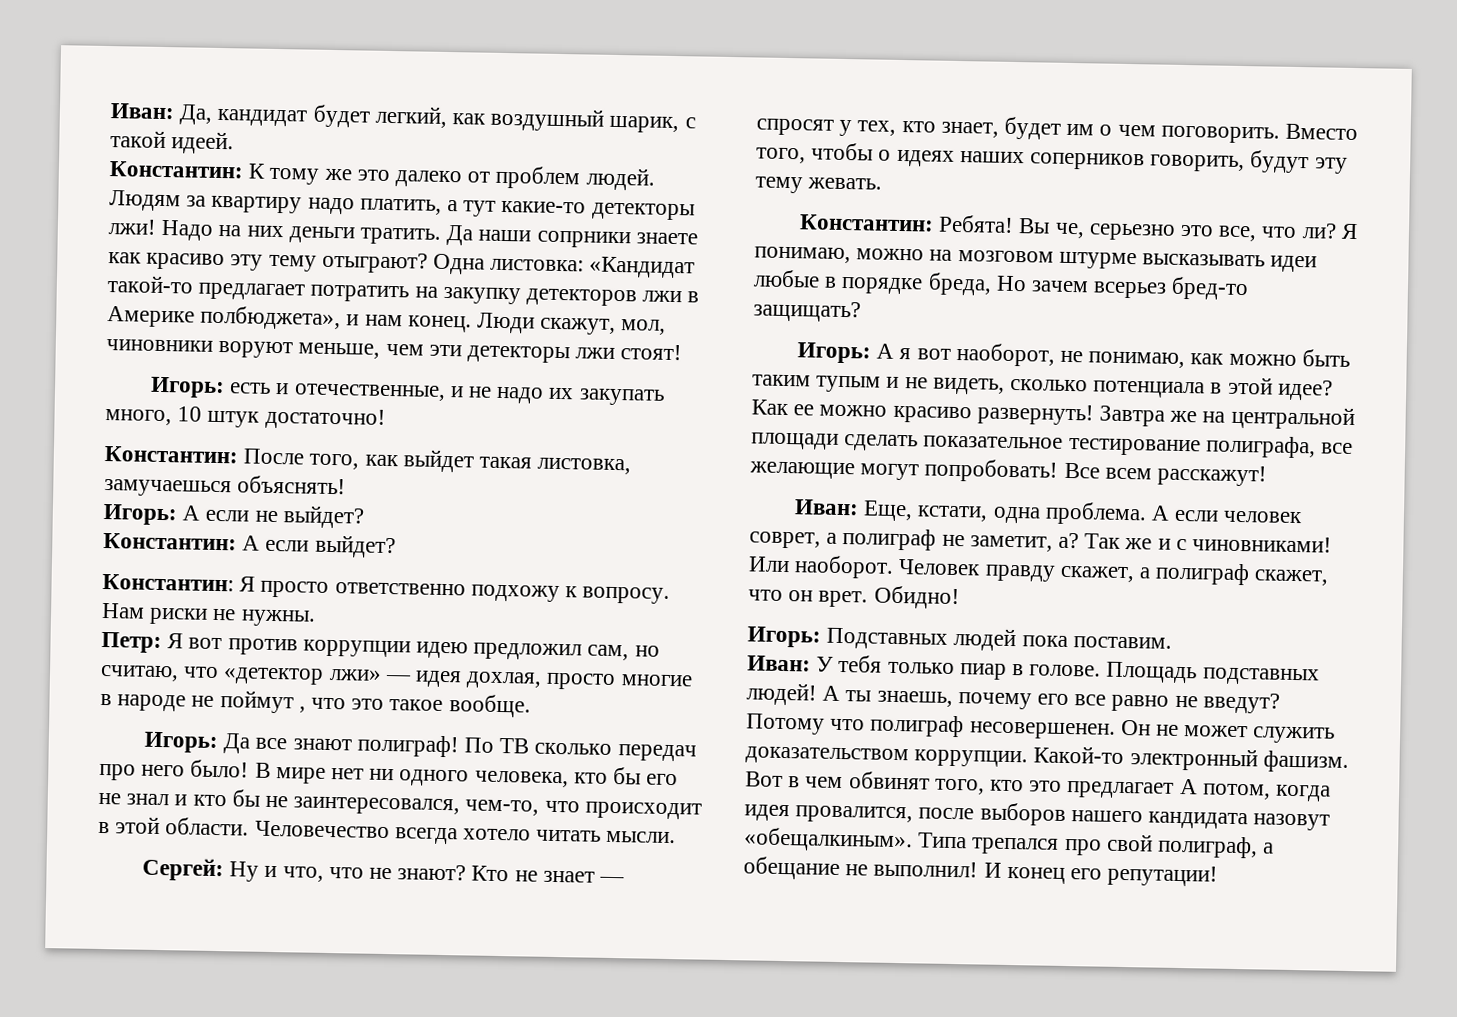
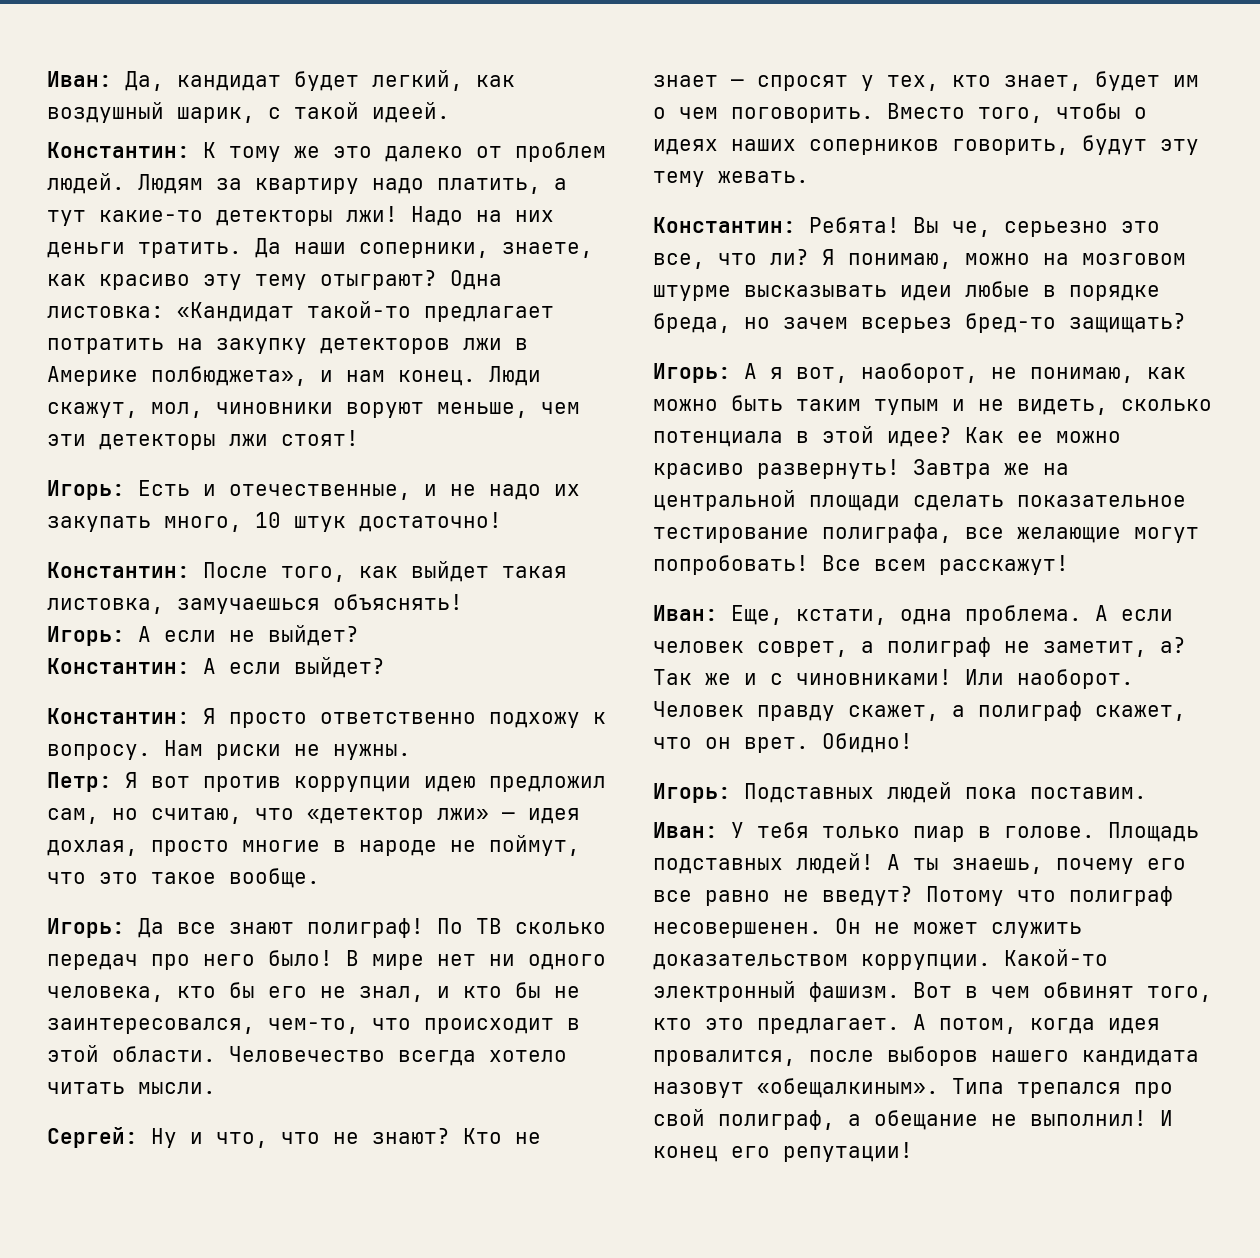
- Да наши сопрники знаете как красиво эту тему отыграют?
+ Да наши соперники, знаете, как красиво эту тему отыграют?
- Игорь: есть и отечественные, и не надо их закупать много, 10 штук достаточно!
+ Игорь: Есть и отечественные, и не надо их закупать много, 10 штук достаточно!
- Петр: Я вот против коррупции идею предложил сам, но считаю, что «детектор лжи» — идея дохлая, просто многие в народе не поймут , что это такое вообще.
+ Петр: Я вот против коррупции идею предложил сам, но считаю, что «детектор лжи» — идея дохлая, просто многие в народе не поймут, что это такое вообще.
- В мире нет ни одного человека, кто бы его не знал и кто бы не заинтересовался, чем-то, что происходит в этой области.
+ В мире нет ни одного человека, кто бы его не знал, и кто бы не заинтересовался, чем-то, что происходит в этой области.
- Я понимаю, можно на мозговом штурме высказывать идеи любые в порядке бреда, Но зачем всерьез бред-то защищать?
+ Я понимаю, можно на мозговом штурме высказывать идеи любые в порядке бреда, но зачем всерьез бред-то защищать?
- Игорь: А я вот наоборот, не понимаю, как можно быть таким тупым и не видеть, сколько потенциала в этой идее?
+ Игорь: А я вот, наоборот, не понимаю, как можно быть таким тупым и не видеть, сколько потенциала в этой идее?
- Вот в чем обвинят того, кто это предлагает А потом, когда идея провалится, после выборов нашего кандидата назовут «обещалкиным».
+ Вот в чем обвинят того, кто это предлагает. А потом, когда идея провалится, после выборов нашего кандидата назовут «обещалкиным».

